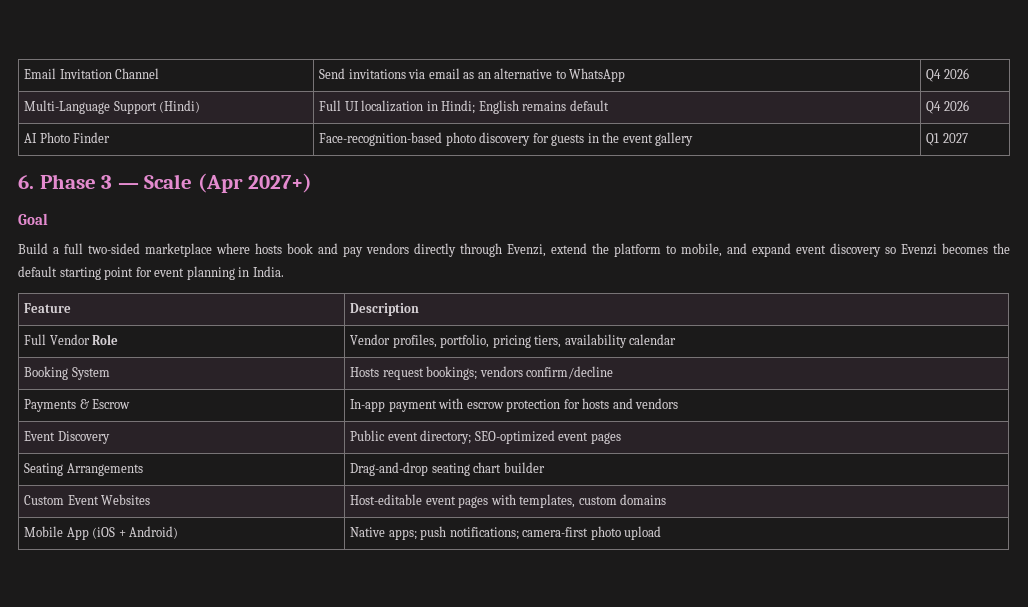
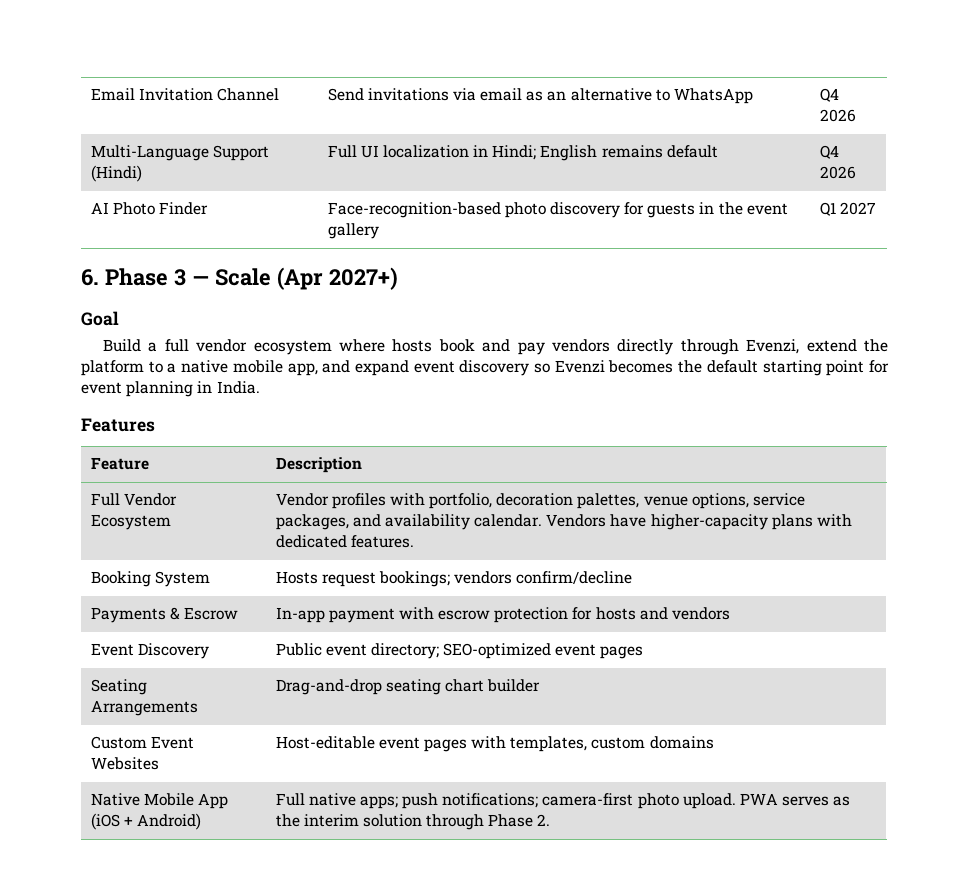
- Build a full two-sided marketplace where hosts book and pay vendors directly through Evenzi, extend the platform to mobile, and expand event discovery so Evenzi becomes the default starting point for event planning in India.
+ Build a full vendor ecosystem where hosts book and pay vendors directly through Evenzi, extend the platform to a native mobile app, and expand event discovery so Evenzi becomes the default starting point for event planning in India.
+ Features
- Full Vendor Role | Vendor profiles, portfolio, pricing tiers, availability calendar
+ Full Vendor Ecosystem | Vendor profiles with portfolio, decoration palettes, venue options, service packages, and availability calendar. Vendors have higher-capacity plans with dedicated features.
- Mobile App (iOS + Android) | Native apps; push notifications; camera-first photo upload
+ Native Mobile App (iOS + Android) | Full native apps; push notifications; camera-first photo upload. PWA serves as the interim solution through Phase 2.

